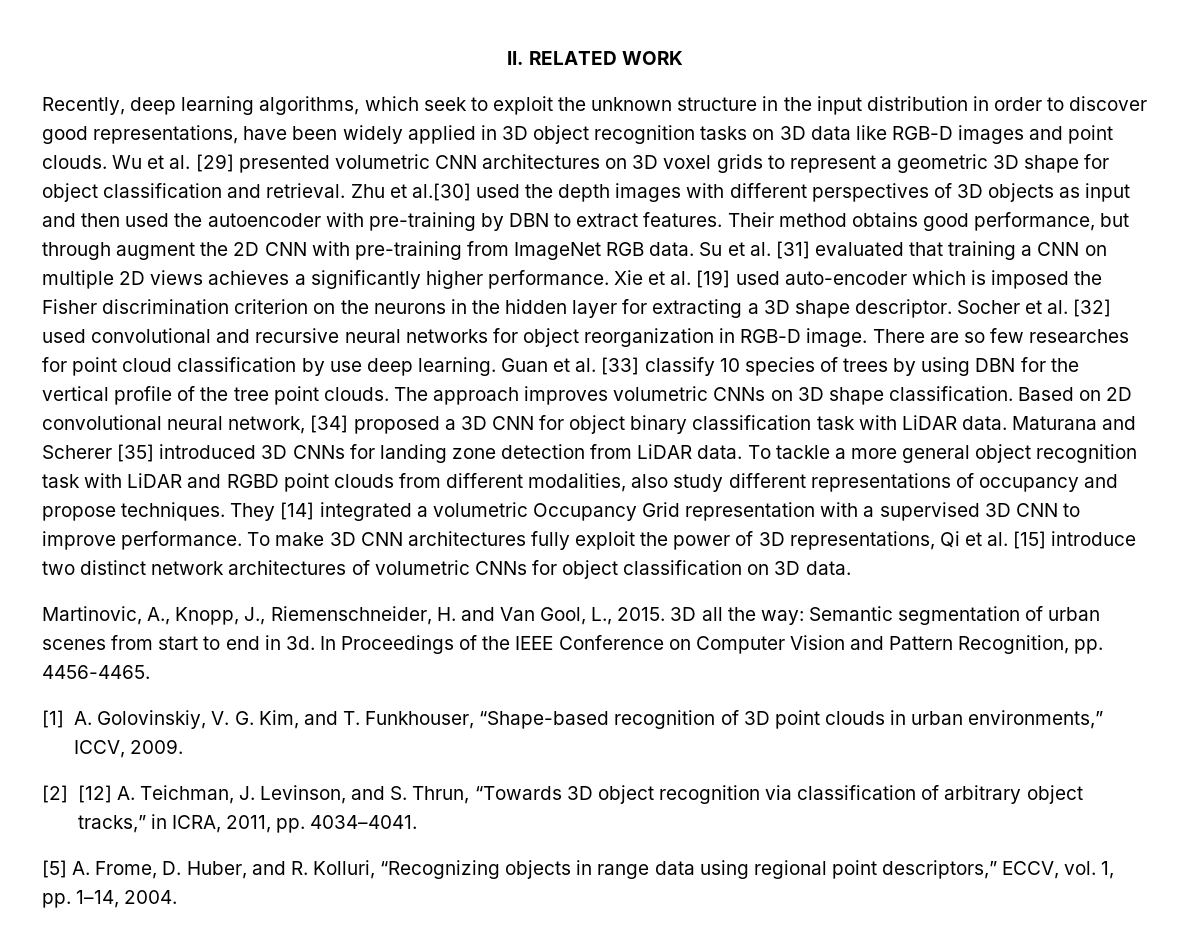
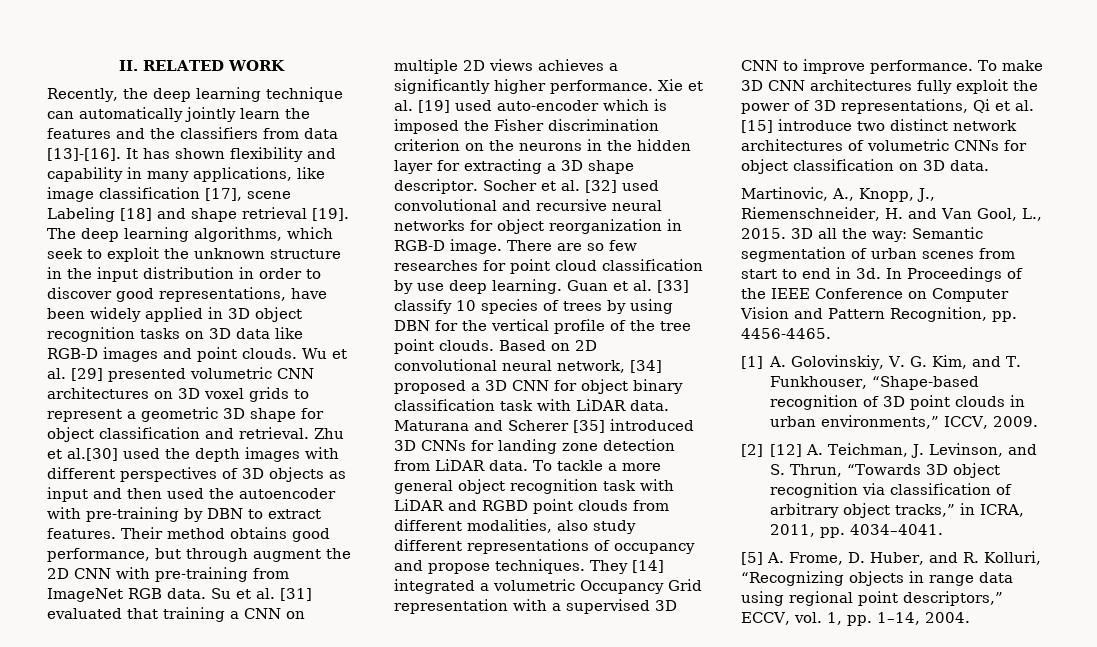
- Recently, deep learning algorithms, which seek to exploit the unknown structure in the input distribution in order to discover good representations, have been widely applied in 3D object recognition tasks on 3D data like RGB-D images and point clouds.
+ Recently, the deep learning technique can automatically jointly learn the features and the classifiers from data [13]-[16]. It has shown flexibility and capability in many applications, like image classification [17], scene Labeling [18] and shape retrieval [19]. The deep learning algorithms, which seek to exploit the unknown structure in the input distribution in order to discover good representations, have been widely applied in 3D object recognition tasks on 3D data like RGB-D images and point clouds.
- The approach improves volumetric CNNs on 3D shape classification.

